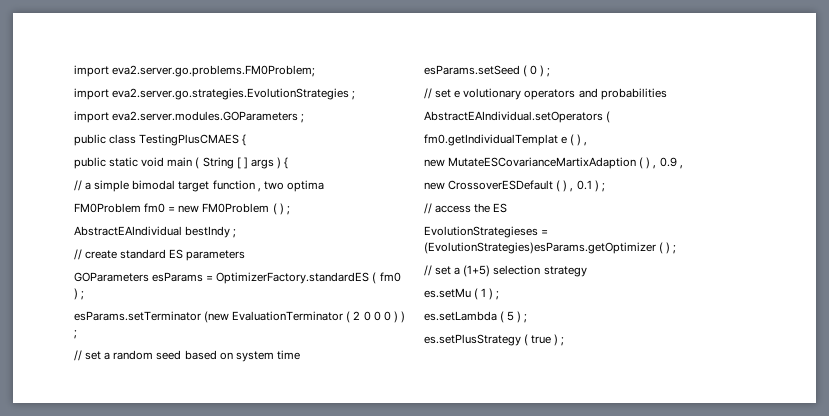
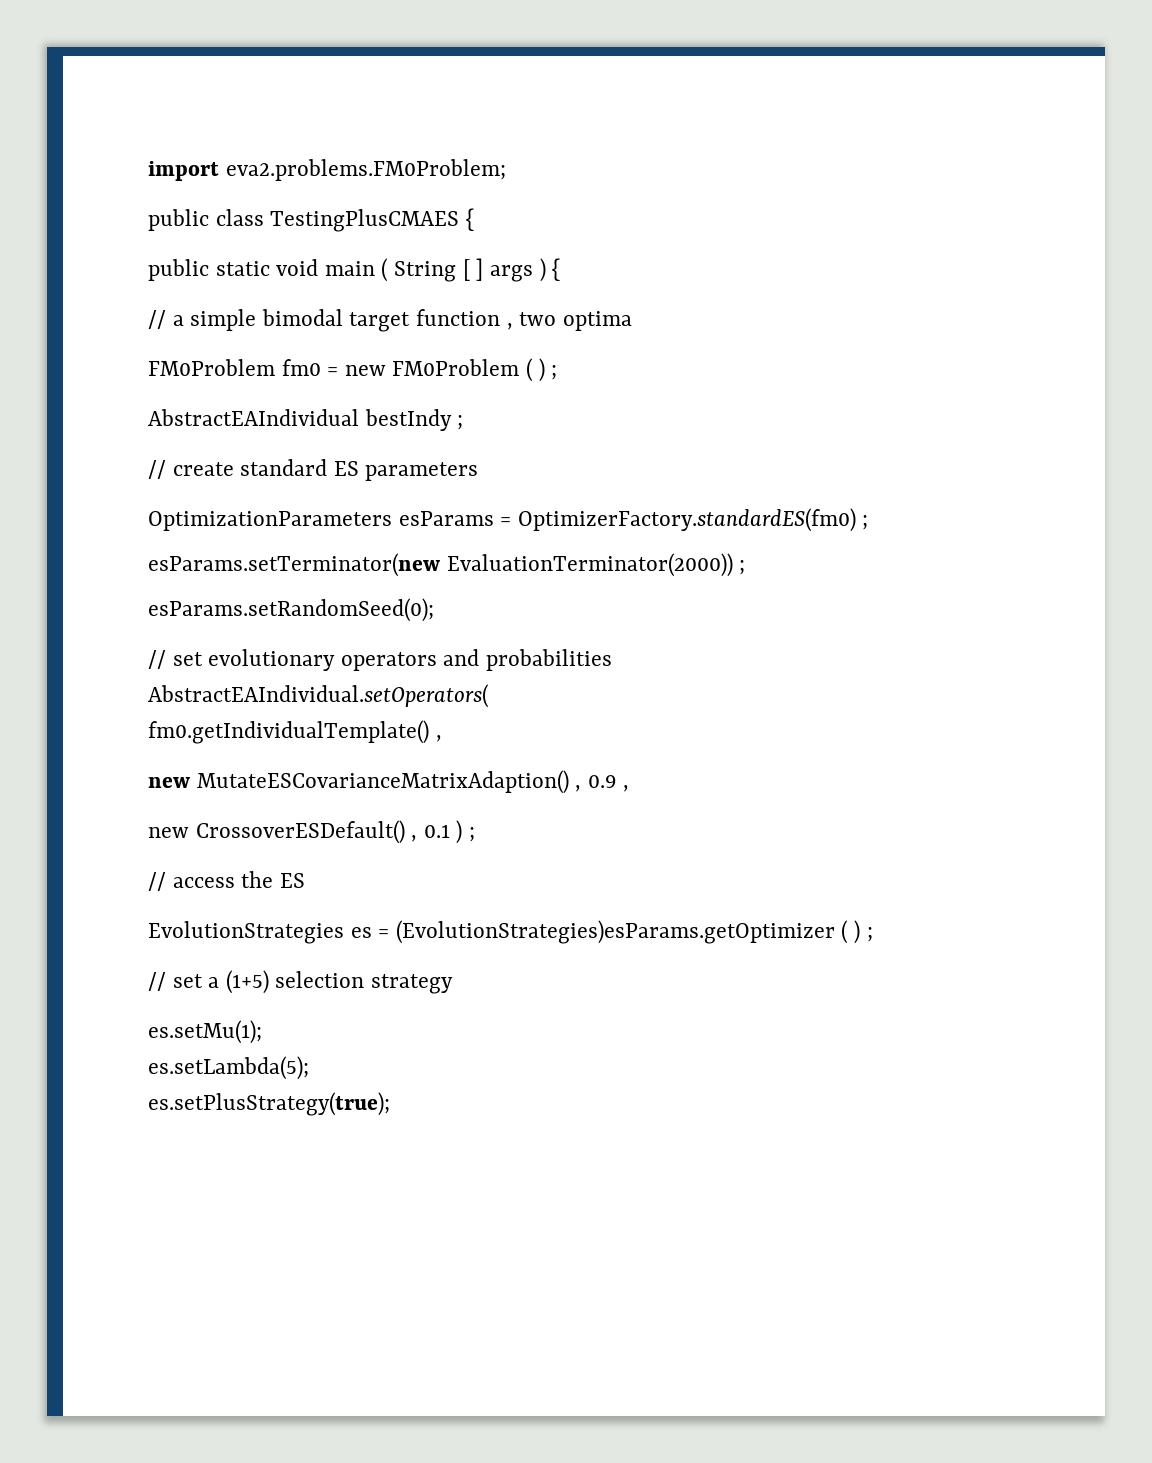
- import eva2.server.go.problems.FM0Problem;
- import eva2.server.go.strategies.EvolutionStrategies ;
- import eva2.server.modules.GOParameters ;
+ import eva2.problems.FM0Problem;
- GOParameters esParams = OptimizerFactory.standardES ( fm0 ) ;
- esParams.setTerminator (new EvaluationTerminator ( 2 0 0 0 ) ) ;
- // set a random seed based on system time
- esParams.setSeed ( 0 ) ;
- // set e volutionary operators and probabilities
- AbstractEAIndividual.setOperators (
- fm0.getIndividualTemplat e ( ) ,
- new MutateESCovarianceMartixAdaption ( ) , 0.9 ,
+ OptimizationParameters esParams = OptimizerFactory.standardES(fm0) ;
+ esParams.setTerminator(new EvaluationTerminator(2000)) ;
+ esParams.setRandomSeed(0);
+ // set evolutionary operators and probabilities
+ AbstractEAIndividual.setOperators(
+ fm0.getIndividualTemplate() ,
+ new MutateESCovarianceMatrixAdaption() , 0.9 ,
- new CrossoverESDefault ( ) , 0.1 ) ;
+ new CrossoverESDefault() , 0.1 ) ;
- EvolutionStrategieses = (EvolutionStrategies)esParams.getOptimizer ( ) ;
+ EvolutionStrategies es = (EvolutionStrategies)esParams.getOptimizer ( ) ;
- es.setMu ( 1 ) ;
- es.setLambda ( 5 ) ;
- es.setPlusStrategy ( true ) ;
+ es.setMu(1);
+ es.setLambda(5);
+ es.setPlusStrategy(true);

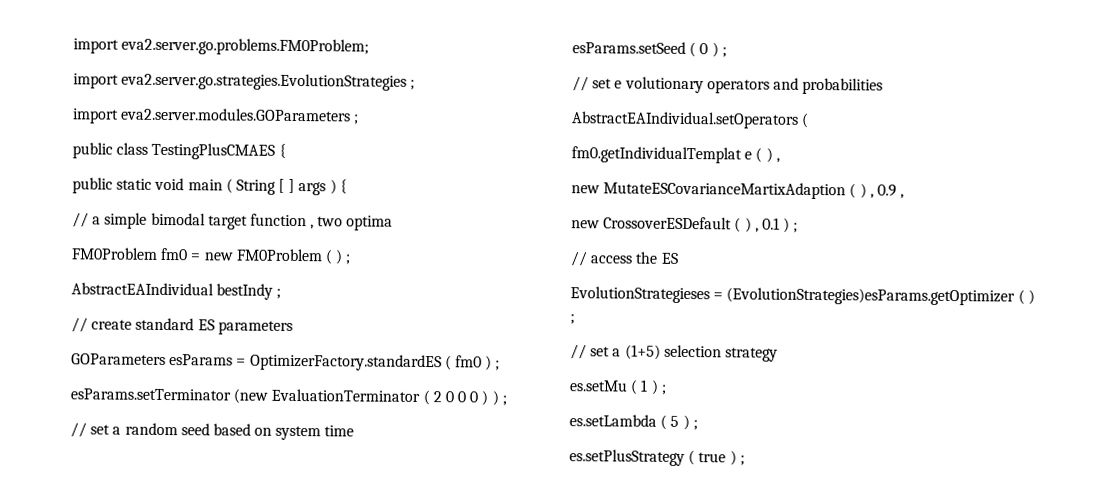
- import eva2.problems.FM0Problem;
+ import eva2.server.go.problems.FM0Problem;
+ import eva2.server.go.strategies.EvolutionStrategies ;
+ import eva2.server.modules.GOParameters ;
- OptimizationParameters esParams = OptimizerFactory.standardES(fm0) ;
- esParams.setTerminator(new EvaluationTerminator(2000)) ;
- esParams.setRandomSeed(0);
- // set evolutionary operators and probabilities
- AbstractEAIndividual.setOperators(
- fm0.getIndividualTemplate() ,
- new MutateESCovarianceMatrixAdaption() , 0.9 ,
+ GOParameters esParams = OptimizerFactory.standardES ( fm0 ) ;
+ esParams.setTerminator (new EvaluationTerminator ( 2 0 0 0 ) ) ;
+ // set a random seed based on system time
+ esParams.setSeed ( 0 ) ;
+ // set e volutionary operators and probabilities
+ AbstractEAIndividual.setOperators (
+ fm0.getIndividualTemplat e ( ) ,
+ new MutateESCovarianceMartixAdaption ( ) , 0.9 ,
- new CrossoverESDefault() , 0.1 ) ;
+ new CrossoverESDefault ( ) , 0.1 ) ;
- EvolutionStrategies es = (EvolutionStrategies)esParams.getOptimizer ( ) ;
+ EvolutionStrategieses = (EvolutionStrategies)esParams.getOptimizer ( ) ;
- es.setMu(1);
- es.setLambda(5);
- es.setPlusStrategy(true);
+ es.setMu ( 1 ) ;
+ es.setLambda ( 5 ) ;
+ es.setPlusStrategy ( true ) ;

